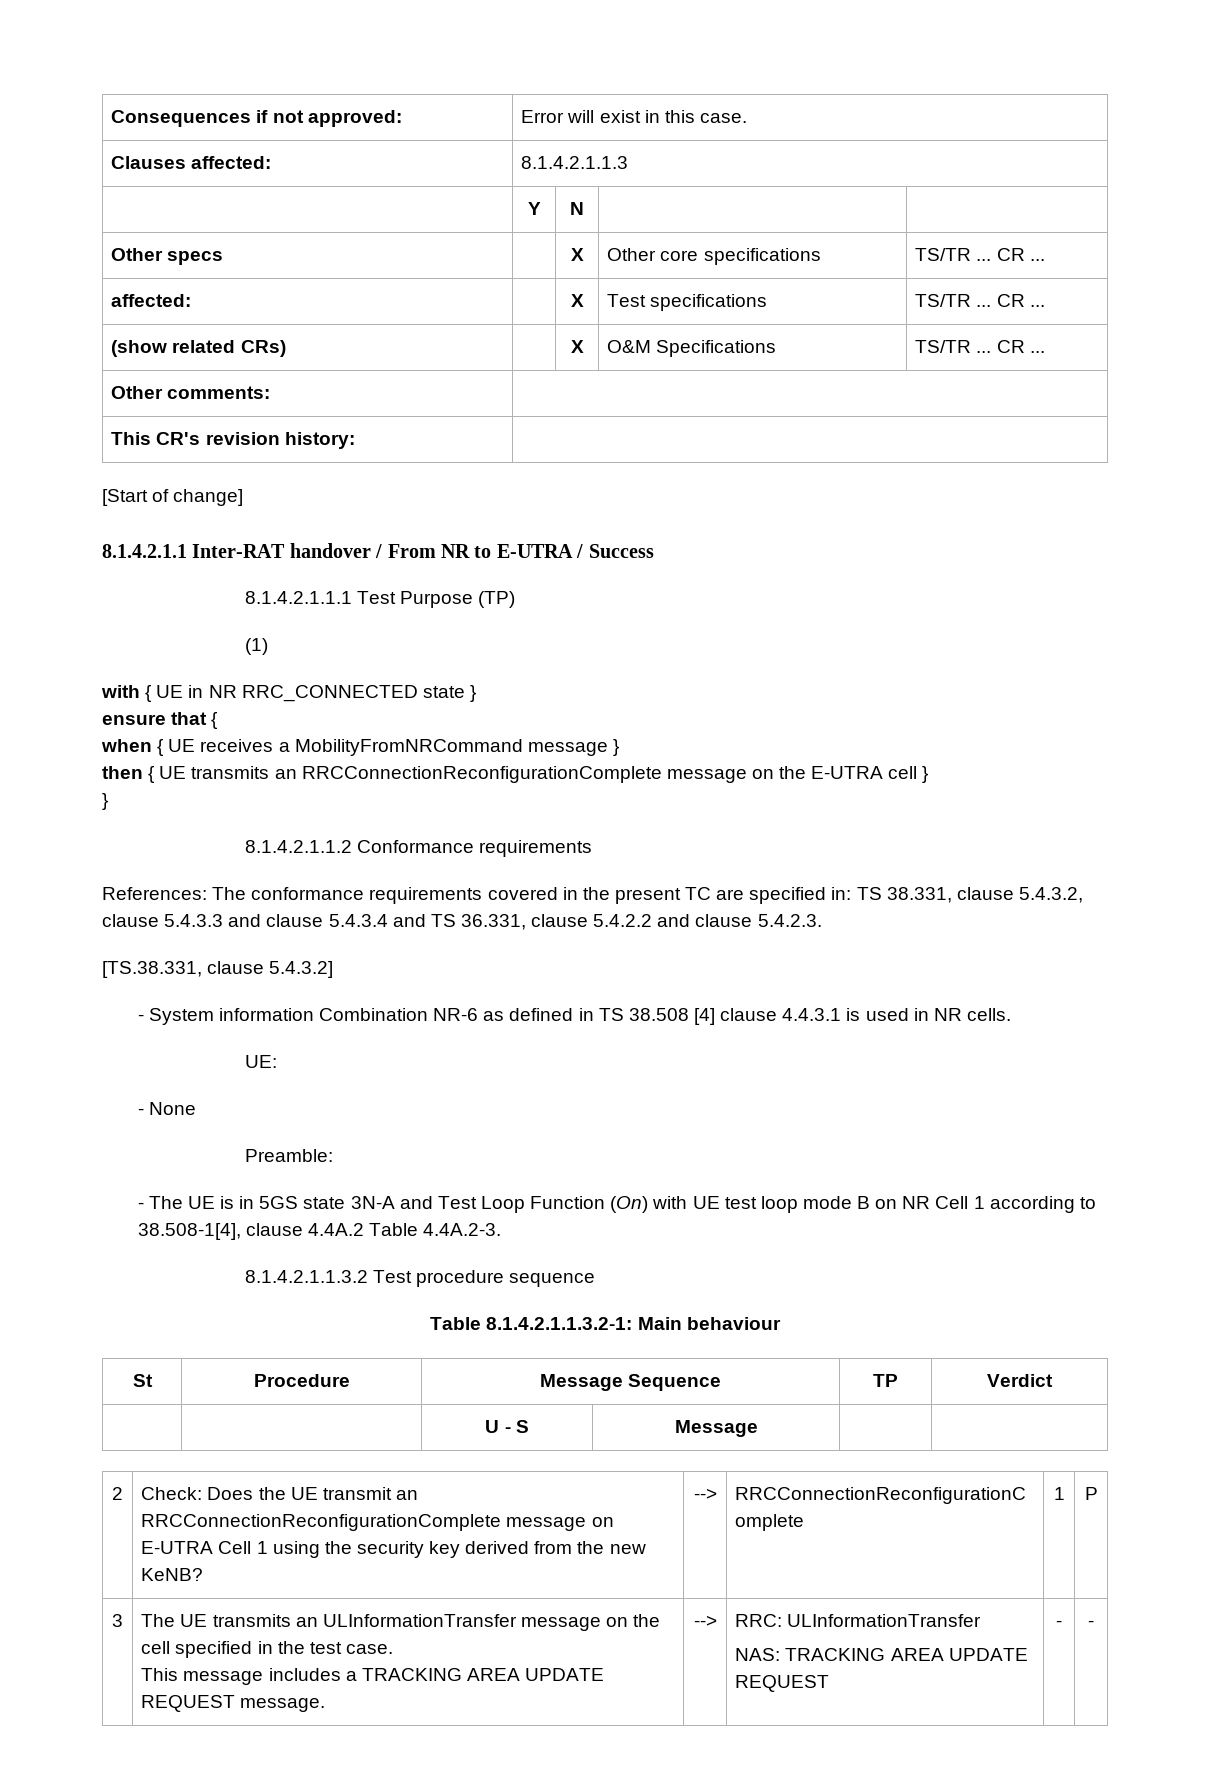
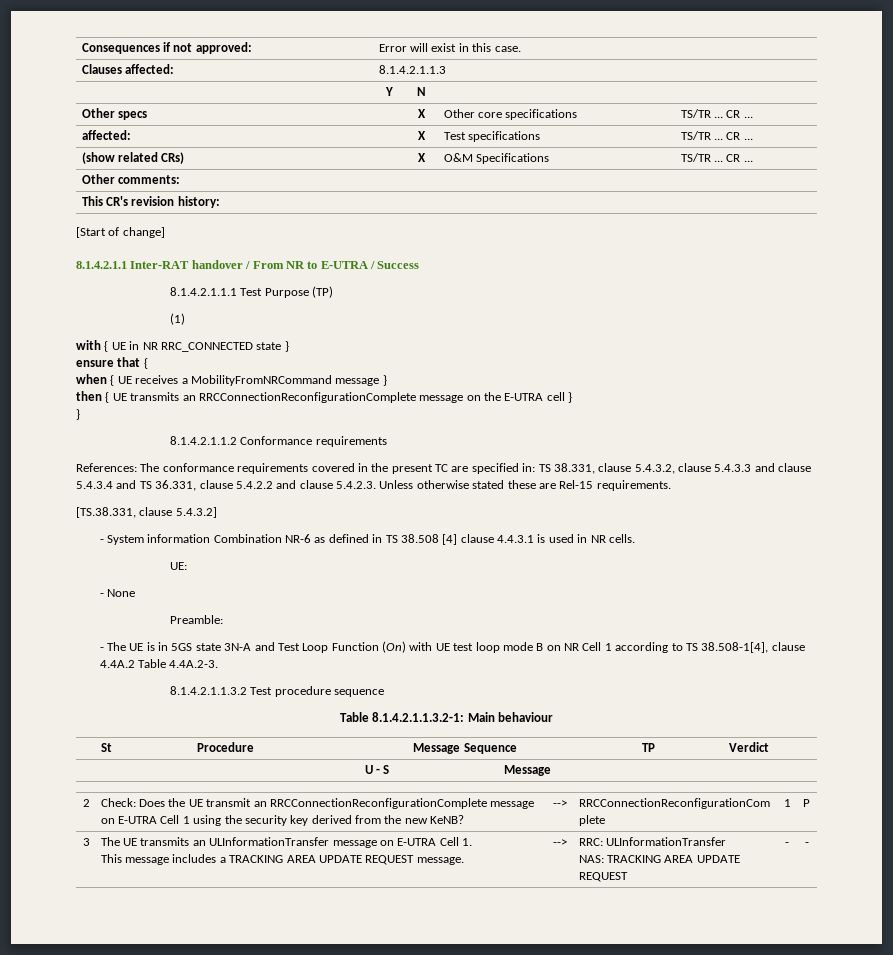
- References: The conformance requirements covered in the present TC are specified in: TS 38.331, clause 5.4.3.2, clause 5.4.3.3 and clause 5.4.3.4 and TS 36.331, clause 5.4.2.2 and clause 5.4.2.3.
+ References: The conformance requirements covered in the present TC are specified in: TS 38.331, clause 5.4.3.2, clause 5.4.3.3 and clause 5.4.3.4 and TS 36.331, clause 5.4.2.2 and clause 5.4.2.3. Unless otherwise stated these are Rel-15 requirements.
- - The UE is in 5GS state 3N-A and Test Loop Function (On) with UE test loop mode B on NR Cell 1 according to 38.508-1[4], clause 4.4A.2 Table 4.4A.2-3.
+ - The UE is in 5GS state 3N-A and Test Loop Function (On) with UE test loop mode B on NR Cell 1 according to TS 38.508-1[4], clause 4.4A.2 Table 4.4A.2-3.
- 3 | The UE transmits an ULInformationTransfer message on the cell specified in the test case.
+ 3 | The UE transmits an ULInformationTransfer message on E-UTRA Cell 1.

